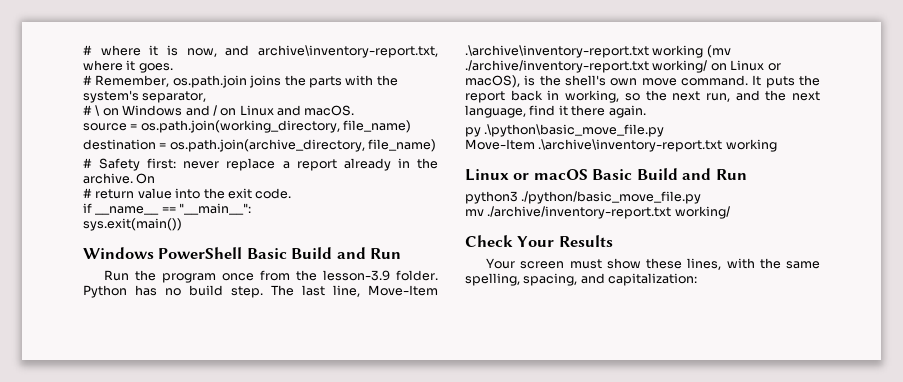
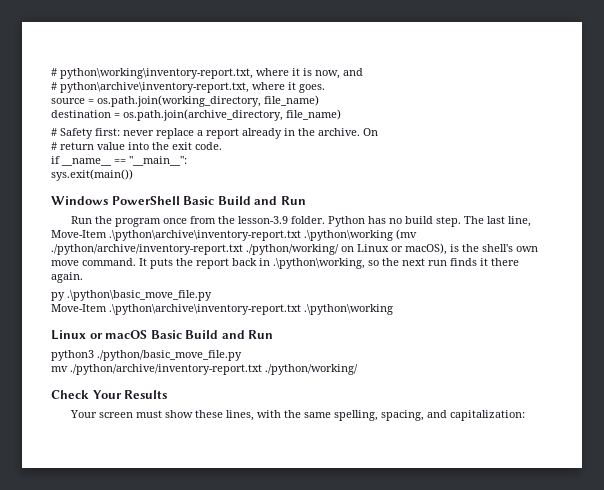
- # where it is now, and archive\inventory-report.txt, where it goes.
+ # python\working\inventory-report.txt, where it is now, and
+ # python\archive\inventory-report.txt, where it goes.
- # Remember, os.path.join joins the parts with the system's separator,
- # \ on Windows and / on Linux and macOS.
- The last line, Move-Item .\archive\inventory-report.txt working (mv ./archive/inventory-report.txt working/ on Linux or macOS), is the shell's own move command.
+ The last line, Move-Item .\python\archive\inventory-report.txt .\python\working (mv ./python/archive/inventory-report.txt ./python/working/ on Linux or macOS), is the shell's own move command.
- It puts the report back in working, so the next run, and the next language, find it there again.
+ It puts the report back in .\python\working, so the next run finds it there again.
  py .\python\basic_move_file.py
- Move-Item .\archive\inventory-report.txt working
+ Move-Item .\python\archive\inventory-report.txt .\python\working
- mv ./archive/inventory-report.txt working/
+ mv ./python/archive/inventory-report.txt ./python/working/

